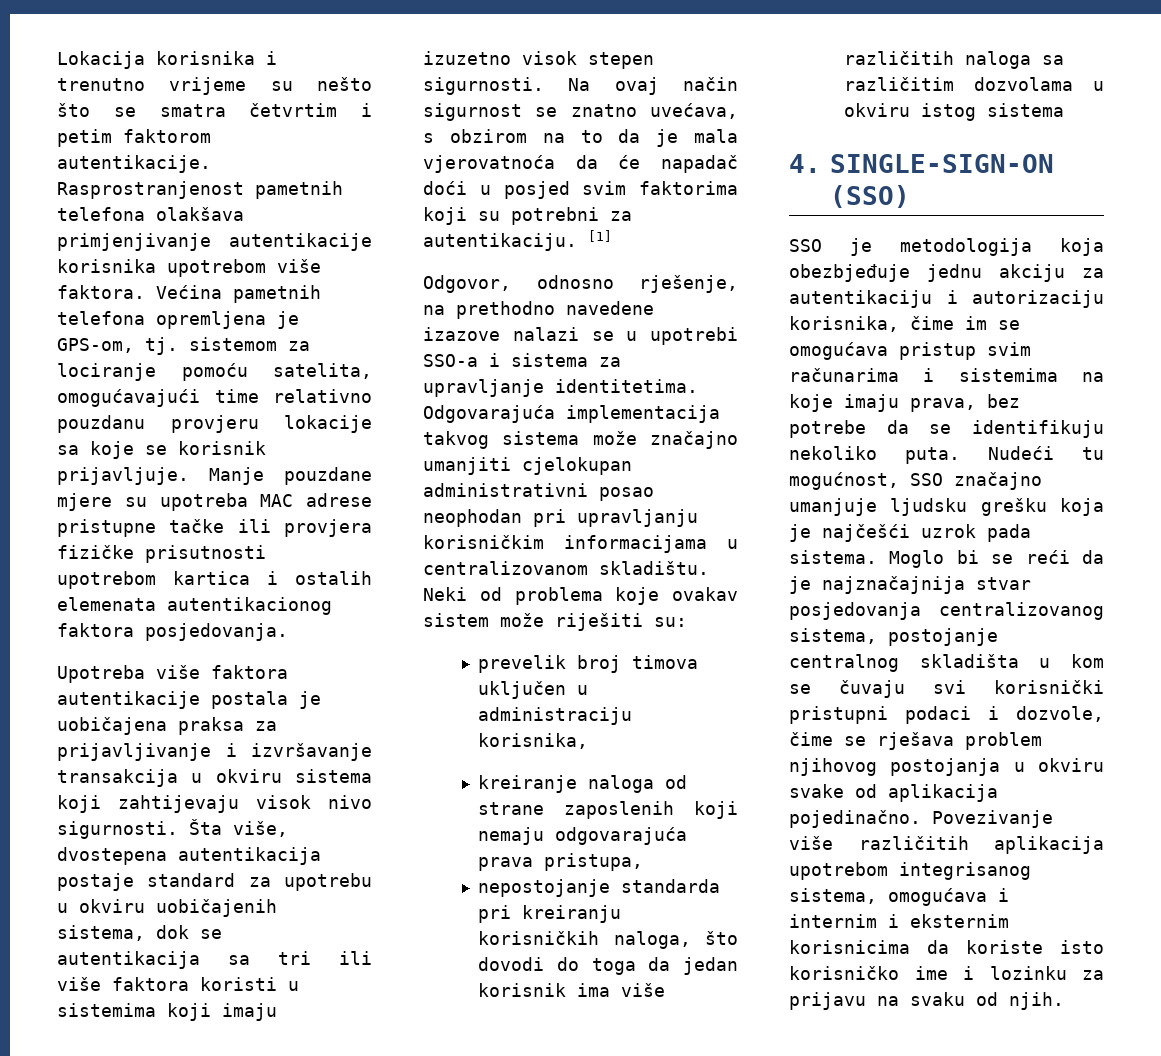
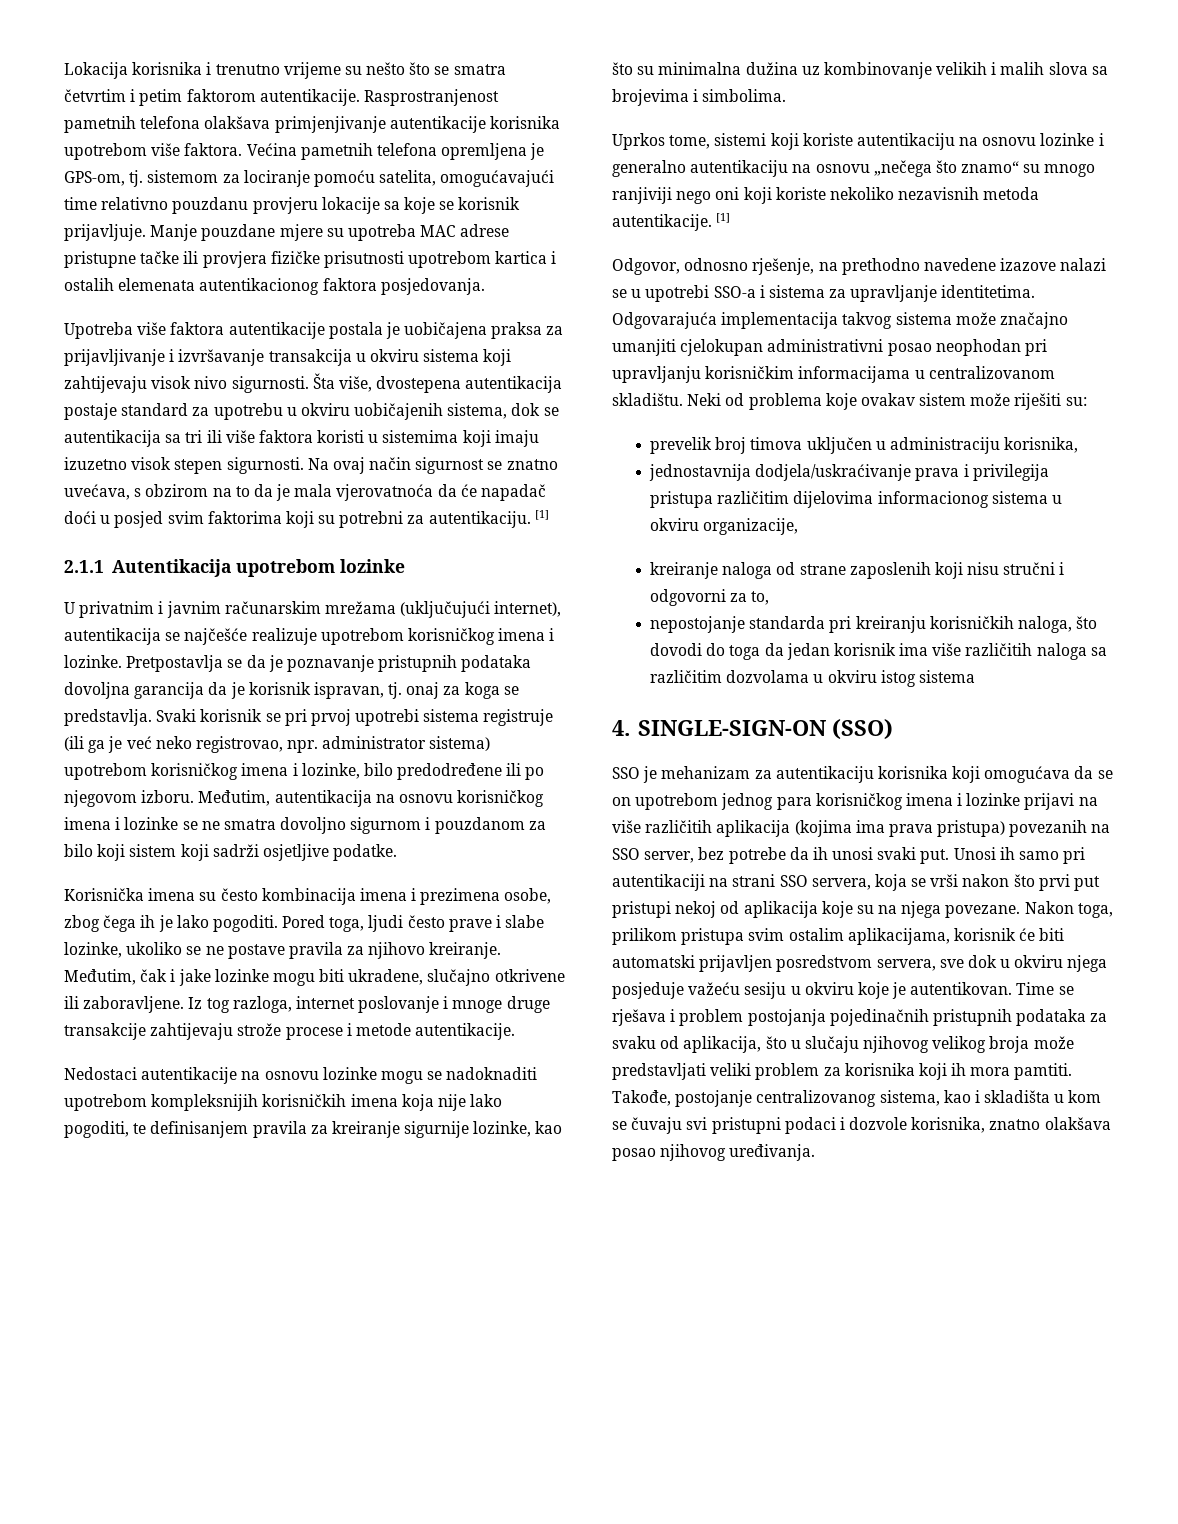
+ 2.1.1 Autentikacija upotrebom lozinke
+ U privatnim i javnim računarskim mrežama (uključujući internet), autentikacija se najčešće realizuje upotrebom korisničkog imena i lozinke. Pretpostavlja se da je poznavanje pristupnih podataka dovoljna garancija da je korisnik ispravan, tj. onaj za koga se predstavlja. Svaki korisnik se pri prvoj upotrebi sistema registruje (ili ga je već neko registrovao, npr. administrator sistema) upotrebom korisničkog imena i lozinke, bilo predodređene ili po njegovom izboru. Međutim, autentikacija na osnovu korisničkog imena i lozinke se ne smatra dovoljno sigurnom i pouzdanom za bilo koji sistem koji sadrži osjetljive podatke.
+ Korisnička imena su često kombinacija imena i prezimena osobe, zbog čega ih je lako pogoditi. Pored toga, ljudi često prave i slabe lozinke, ukoliko se ne postave pravila za njihovo kreiranje. Međutim, čak i jake lozinke mogu biti ukradene, slučajno otkrivene ili zaboravljene. Iz tog razloga, internet poslovanje i mnoge druge transakcije zahtijevaju strože procese i metode autentikacije.
+ Nedostaci autentikacije na osnovu lozinke mogu se nadoknaditi upotrebom kompleksnijih korisničkih imena koja nije lako pogoditi, te definisanjem pravila za kreiranje sigurnije lozinke, kao što su minimalna dužina uz kombinovanje velikih i malih slova sa brojevima i simbolima.
+ Uprkos tome, sistemi koji koriste autentikaciju na osnovu lozinke i generalno autentikaciju na osnovu „nečega što znamo“ su mnogo ranjiviji nego oni koji koriste nekoliko nezavisnih metoda autentikacije. [1]
+ jednostavnija dodjela/uskraćivanje prava i privilegija pristupa različitim dijelovima informacionog sistema u okviru organizacije,
- kreiranje naloga od strane zaposlenih koji nemaju odgovarajuća prava pristupa,
+ kreiranje naloga od strane zaposlenih koji nisu stručni i odgovorni za to,
- SSO je metodologija koja obezbjeđuje jednu akciju za autentikaciju i autorizaciju korisnika, čime im se omogućava pristup svim računarima i sistemima na koje imaju prava, bez potrebe da se identifikuju nekoliko puta. Nudeći tu mogućnost, SSO značajno umanjuje ljudsku grešku koja je najčešći uzrok pada sistema. Moglo bi se reći da je najznačajnija stvar posjedovanja centralizovanog sistema, postojanje centralnog skladišta u kom se čuvaju svi korisnički pristupni podaci i dozvole, čime se rješava problem njihovog postojanja u okviru svake od aplikacija pojedinačno. Povezivanje više različitih aplikacija upotrebom integrisanog sistema, omogućava i internim i eksternim korisnicima da koriste isto korisničko ime i lozinku za prijavu na svaku od njih.
+ SSO je mehanizam za autentikaciju korisnika koji omogućava da se on upotrebom jednog para korisničkog imena i lozinke prijavi na više različitih aplikacija (kojima ima prava pristupa) povezanih na SSO server, bez potrebe da ih unosi svaki put. Unosi ih samo pri autentikaciji na strani SSO servera, koja se vrši nakon što prvi put pristupi nekoj od aplikacija koje su na njega povezane. Nakon toga, prilikom pristupa svim ostalim aplikacijama, korisnik će biti automatski prijavljen posredstvom servera, sve dok u okviru njega posjeduje važeću sesiju u okviru koje je autentikovan. Time se rješava i problem postojanja pojedinačnih pristupnih podataka za svaku od aplikacija, što u slučaju njihovog velikog broja može predstavljati veliki problem za korisnika koji ih mora pamtiti. Takođe, postojanje centralizovanog sistema, kao i skladišta u kom se čuvaju svi pristupni podaci i dozvole korisnika, znatno olakšava posao njihovog uređivanja.

